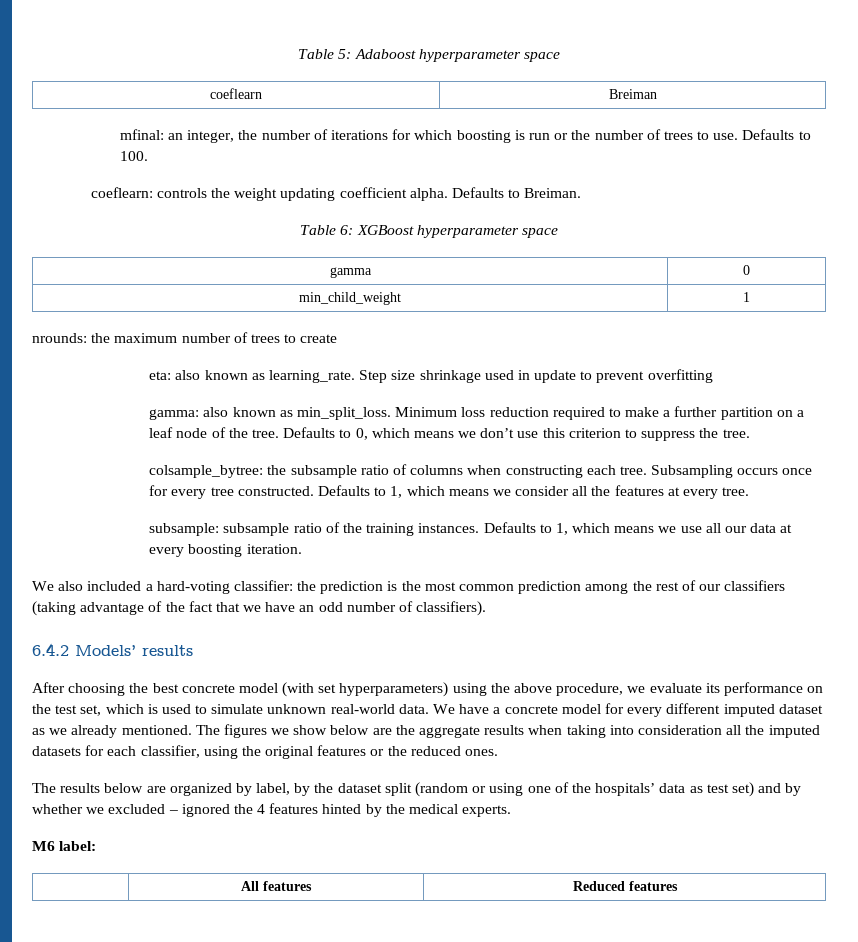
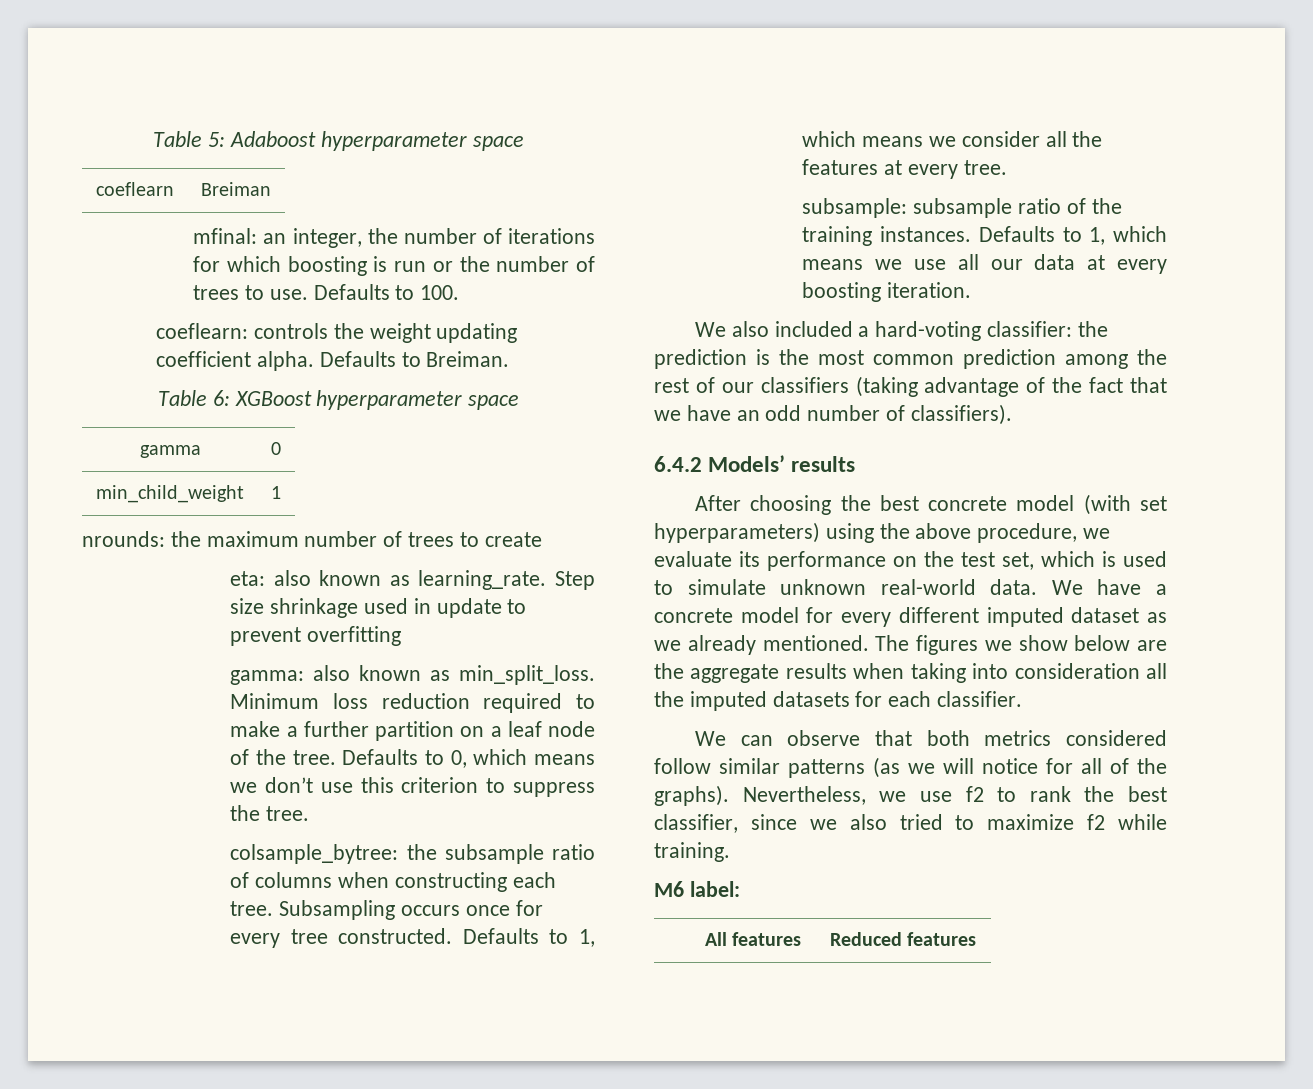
- The figures we show below are the aggregate results when taking into consideration all the imputed datasets for each classifier, using the original features or the reduced ones.
- The results below are organized by label, by the dataset split (random or using one of the hospitals’ data as test set) and by whether we excluded – ignored the 4 features hinted by the medical experts.
+ The figures we show below are the aggregate results when taking into consideration all the imputed datasets for each classifier.
+ We can observe that both metrics considered follow similar patterns (as we will notice for all of the graphs). Nevertheless, we use f2 to rank the best classifier, since we also tried to maximize f2 while training.

